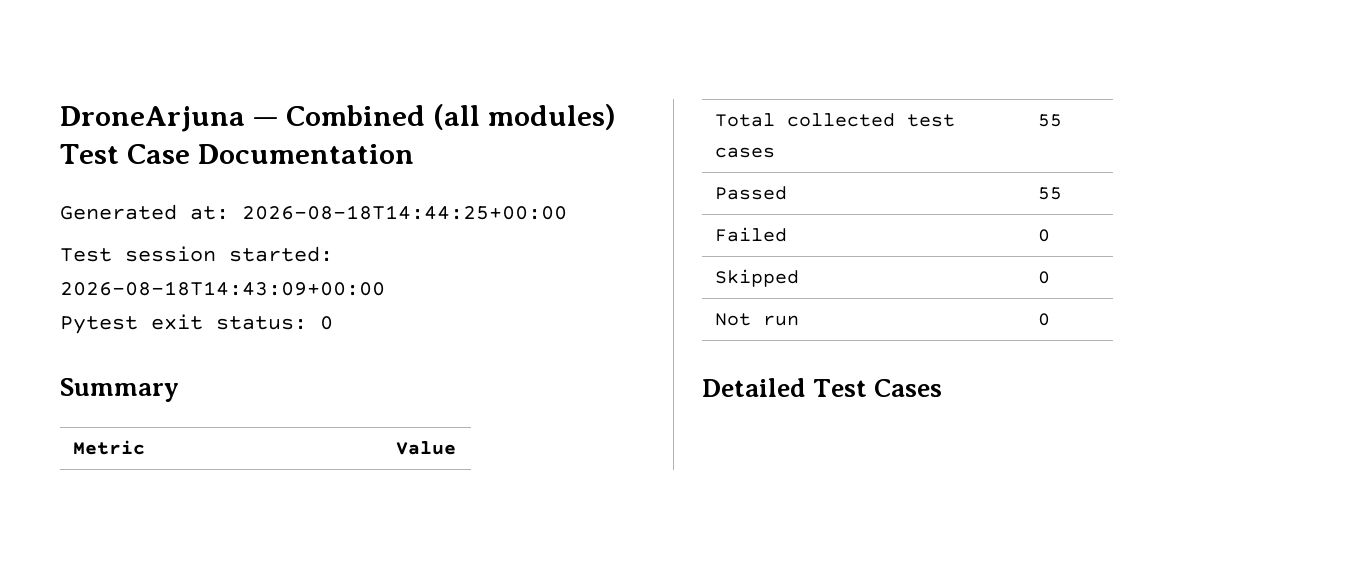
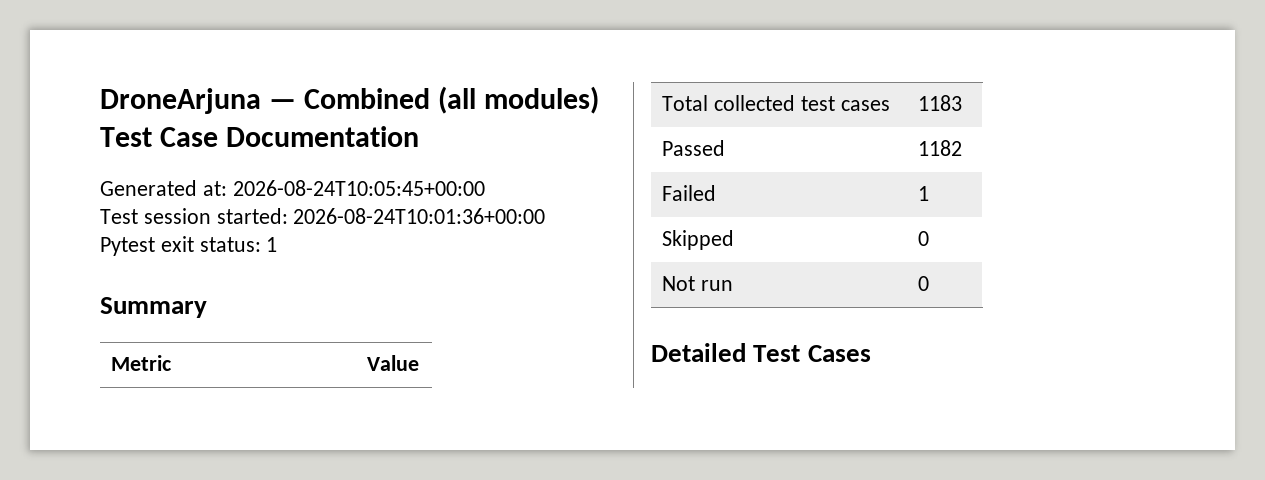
- Generated at: 2026-08-18T14:44:25+00:00
+ Generated at: 2026-08-24T10:05:45+00:00
- Test session started: 2026-08-18T14:43:09+00:00
+ Test session started: 2026-08-24T10:01:36+00:00
- Pytest exit status: 0
+ Pytest exit status: 1
- Total collected test cases | 55
+ Total collected test cases | 1183
- Passed | 55
+ Passed | 1182
- Failed | 0
+ Failed | 1

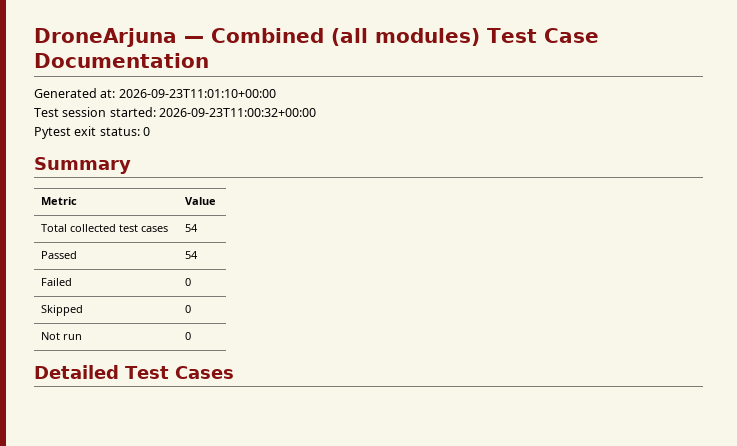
- Generated at: 2026-08-24T10:05:45+00:00
+ Generated at: 2026-09-23T11:01:10+00:00
- Test session started: 2026-08-24T10:01:36+00:00
+ Test session started: 2026-09-23T11:00:32+00:00
- Pytest exit status: 1
+ Pytest exit status: 0
- Total collected test cases | 1183
+ Total collected test cases | 54
- Passed | 1182
+ Passed | 54
- Failed | 1
+ Failed | 0

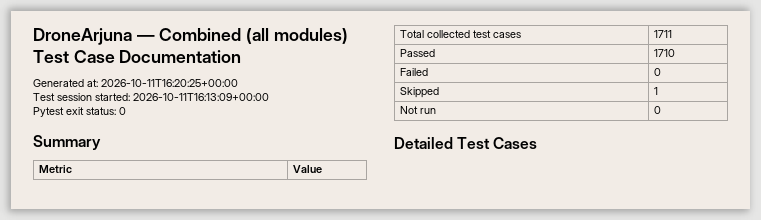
- Generated at: 2026-09-23T11:01:10+00:00
+ Generated at: 2026-10-11T16:20:25+00:00
- Test session started: 2026-09-23T11:00:32+00:00
+ Test session started: 2026-10-11T16:13:09+00:00
- Total collected test cases | 54
+ Total collected test cases | 1711
- Passed | 54
+ Passed | 1710
- Skipped | 0
+ Skipped | 1

